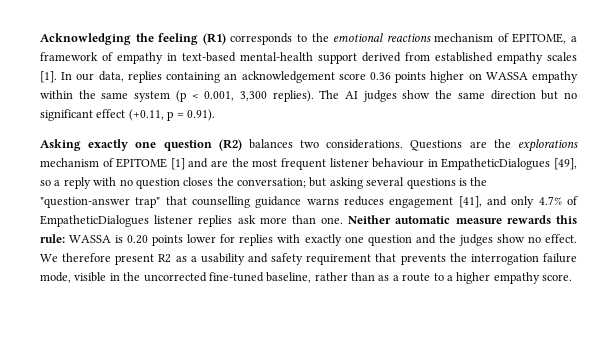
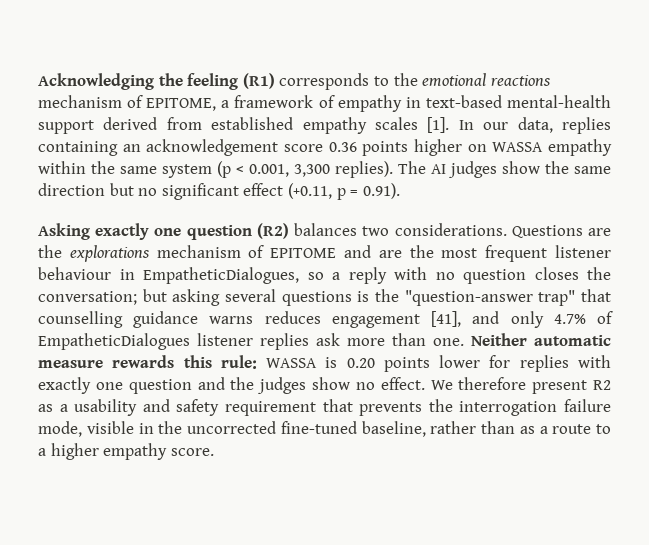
- Questions are the explorations mechanism of EPITOME [1] and are the most frequent listener behaviour in EmpatheticDialogues [49], so a reply with no question closes the conversation; but asking several questions is the "question-answer trap" that counselling guidance warns reduces engagement [41], and only 4.7% of EmpatheticDialogues listener replies ask more than one.
+ Questions are the explorations mechanism of EPITOME and are the most frequent listener behaviour in EmpatheticDialogues, so a reply with no question closes the conversation; but asking several questions is the "question-answer trap" that counselling guidance warns reduces engagement [41], and only 4.7% of EmpatheticDialogues listener replies ask more than one.

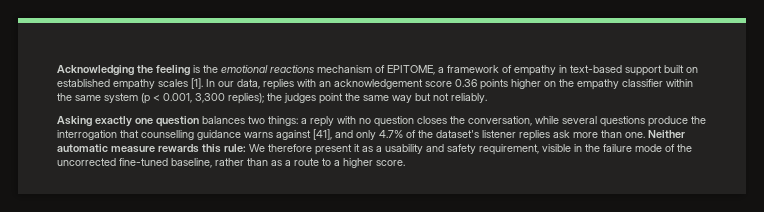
- Acknowledging the feeling (R1) corresponds to the emotional reactions mechanism of EPITOME, a framework of empathy in text-based mental-health support derived from established empathy scales [1].
+ Acknowledging the feeling is the emotional reactions mechanism of EPITOME, a framework of empathy in text-based support built on established empathy scales [1].
- In our data, replies containing an acknowledgement score 0.36 points higher on WASSA empathy within the same system (p < 0.001, 3,300 replies). The AI judges show the same direction but no significant effect (+0.11, p = 0.91).
+ In our data, replies with an acknowledgement score 0.36 points higher on the empathy classifier within the same system (p < 0.001, 3,300 replies); the judges point the same way but not reliably.
- Asking exactly one question (R2) balances two considerations. Questions are the explorations mechanism of EPITOME and are the most frequent listener behaviour in EmpatheticDialogues, so a reply with no question closes the conversation; but asking several questions is the "question-answer trap" that counselling guidance warns reduces engagement [41], and only 4.7% of EmpatheticDialogues listener replies ask more than one.
+ Asking exactly one question balances two things: a reply with no question closes the conversation, while several questions produce the interrogation that counselling guidance warns against [41], and only 4.7% of the dataset's listener replies ask more than one.
- Neither automatic measure rewards this rule: WASSA is 0.20 points lower for replies with exactly one question and the judges show no effect. We therefore present R2 as a usability and safety requirement that prevents the interrogation failure mode, visible in the uncorrected fine-tuned baseline, rather than as a route to a higher empathy score.
+ Neither automatic measure rewards this rule: We therefore present it as a usability and safety requirement, visible in the failure mode of the uncorrected fine-tuned baseline, rather than as a route to a higher score.

